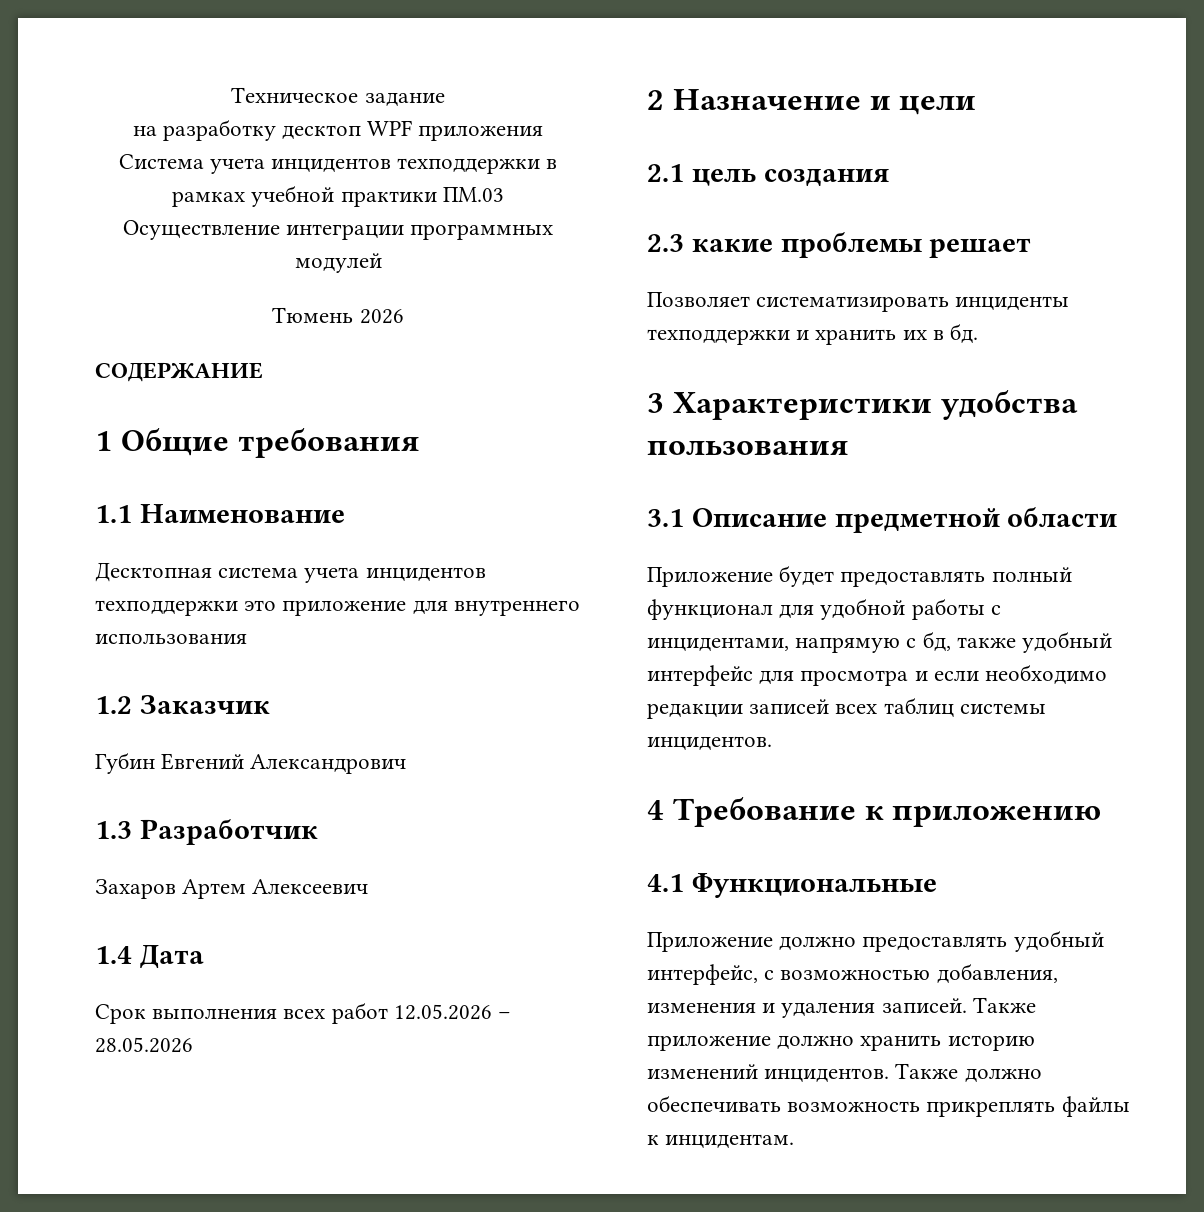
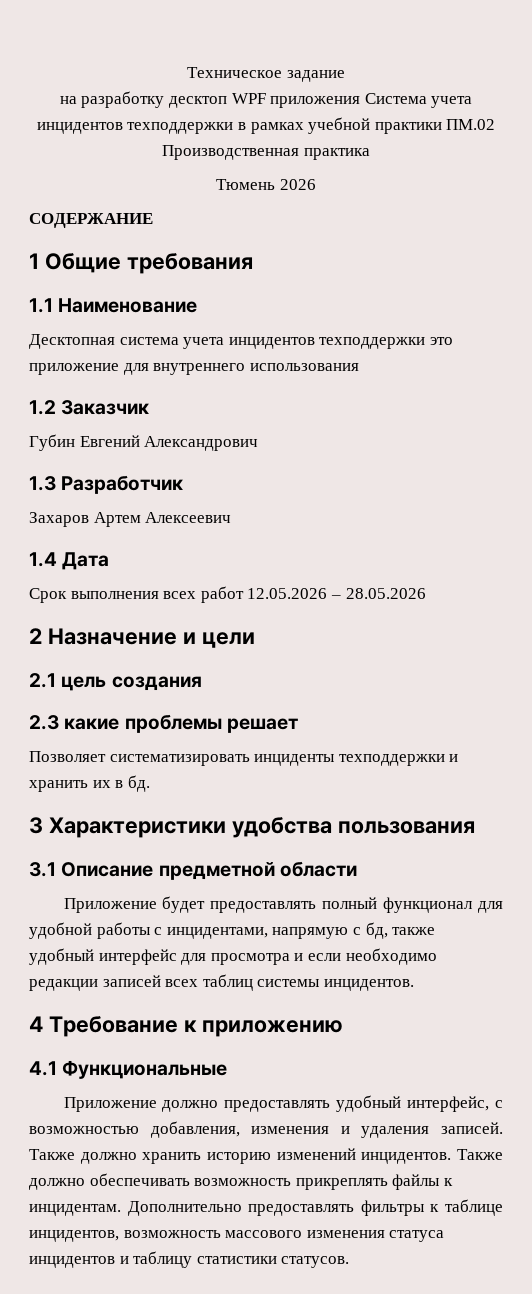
- на разработку десктоп WPF приложения Система учета инцидентов техподдержки в рамках учебной практики ПМ.03 Осуществление интеграции программных модулей
+ на разработку десктоп WPF приложения Система учета инцидентов техподдержки в рамках учебной практики ПМ.02 Производственная практика
- Также приложение должно хранить историю изменений инцидентов.
+ Также должно хранить историю изменений инцидентов.
+ Дополнительно предоставлять фильтры к таблице инцидентов, возможность массового изменения статуса инцидентов и таблицу статистики статусов.

